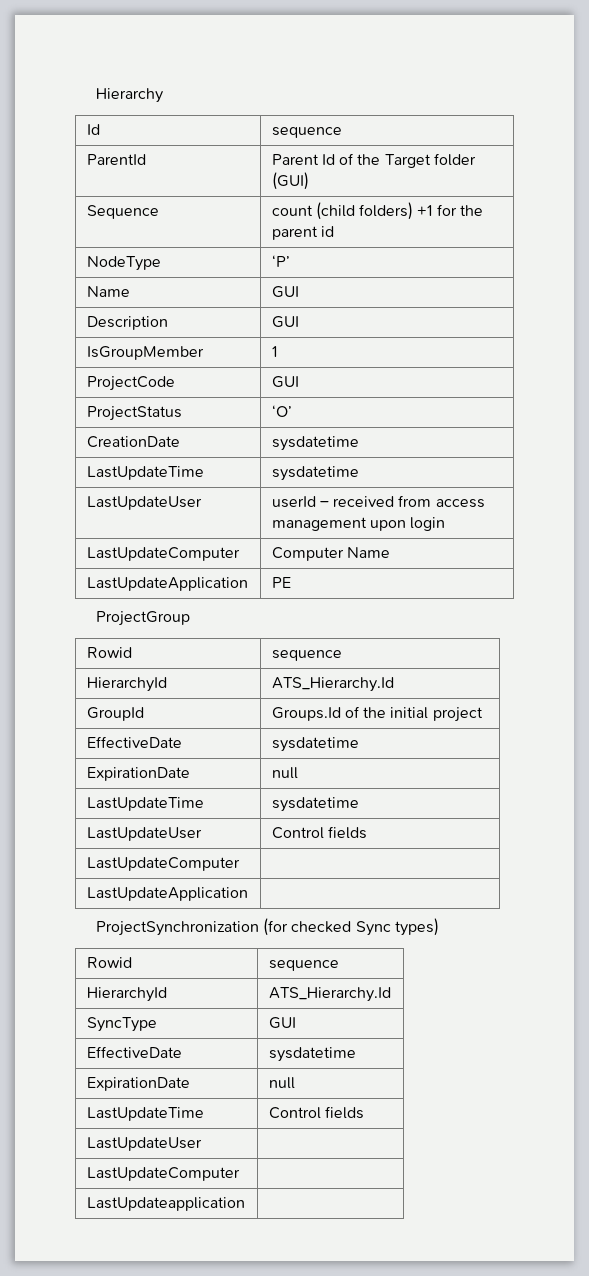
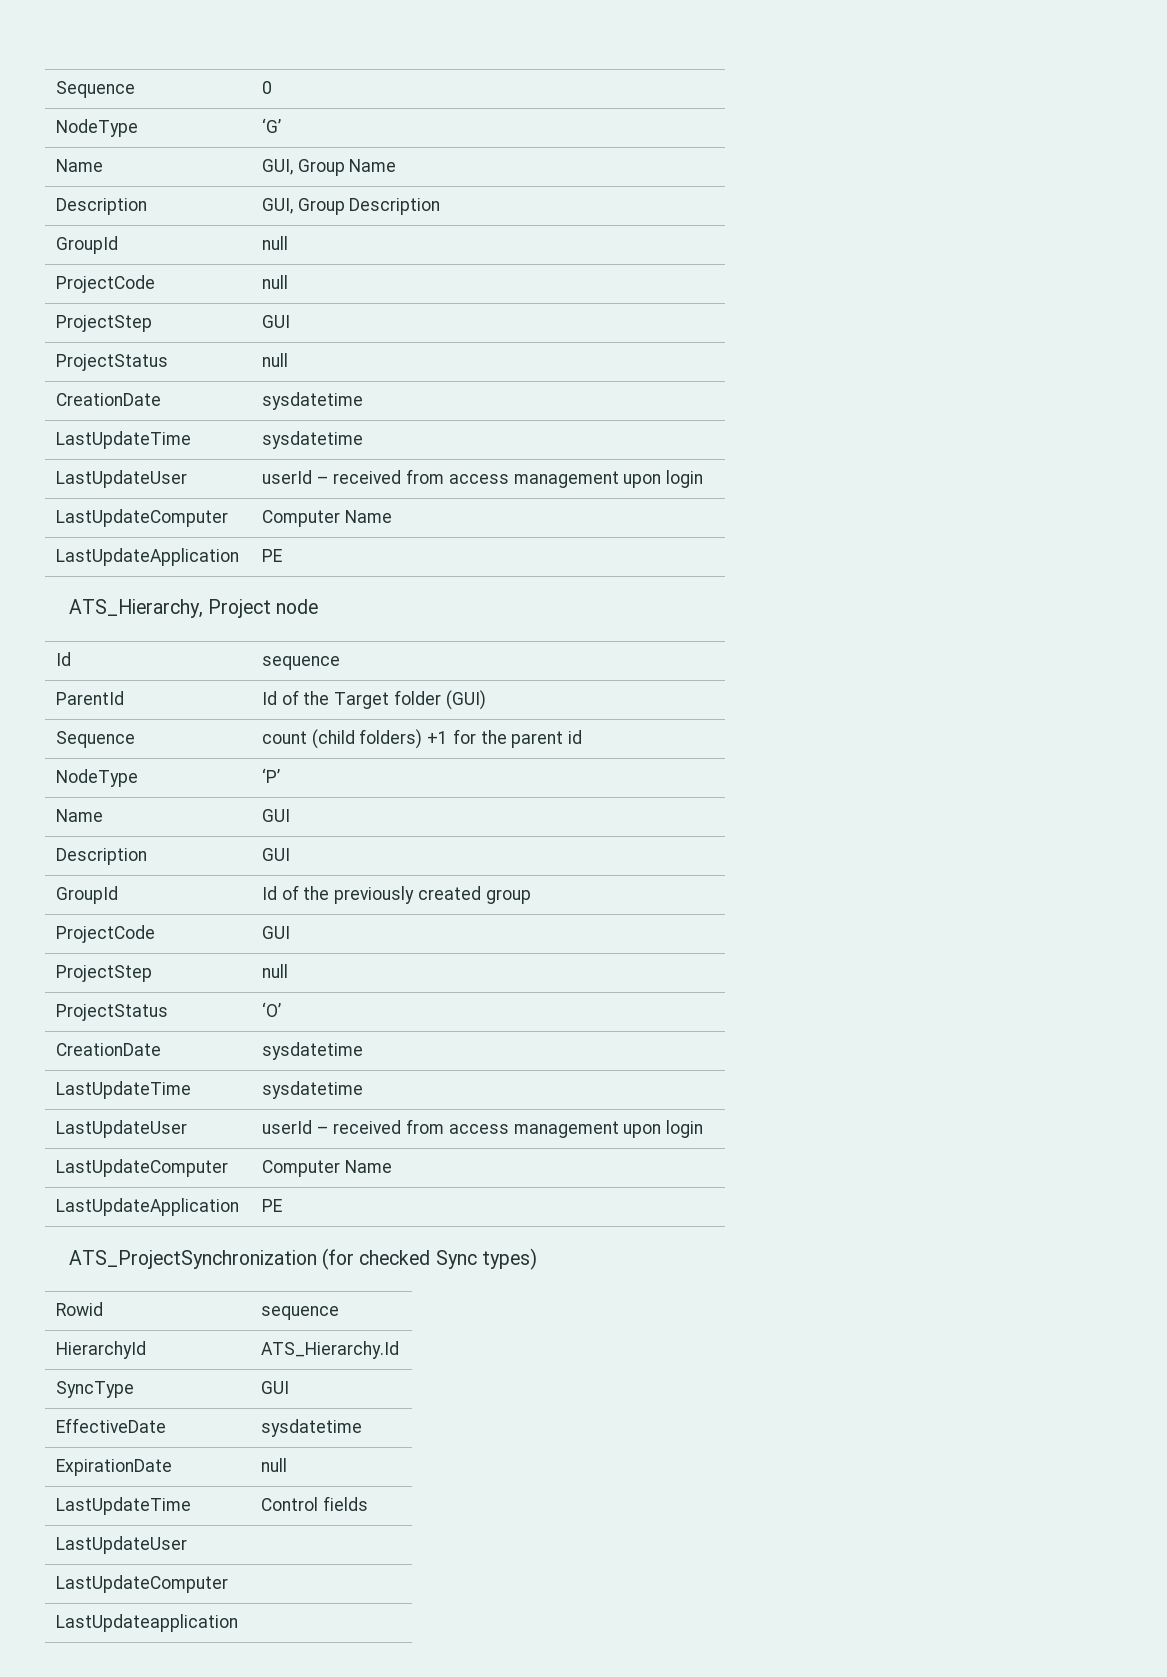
- Hierarchy
+ Sequence | 0
+ NodeType | ‘G’
+ Name | GUI, Group Name
+ Description | GUI, Group Description
+ GroupId | null
+ ProjectCode | null
+ ProjectStep | GUI
+ ProjectStatus | null
+ CreationDate | sysdatetime
+ LastUpdateTime | sysdatetime
+ LastUpdateUser | userId – received from access management upon login
+ LastUpdateComputer | Computer Name
+ LastUpdateApplication | PE
+ ATS_Hierarchy, Project node
- ParentId | Parent Id of the Target folder (GUI)
+ ParentId | Id of the Target folder (GUI)
- IsGroupMember | 1
+ GroupId | Id of the previously created group
+ ProjectStep | null
- ProjectGroup
- Rowid | sequence
- HierarchyId | ATS_Hierarchy.Id
- GroupId | Groups.Id of the initial project
- EffectiveDate | sysdatetime
- ExpirationDate | null
- LastUpdateTime | sysdatetime
- LastUpdateUser | Control fields
- LastUpdateComputer |
- LastUpdateApplication |
- ProjectSynchronization (for checked Sync types)
+ ATS_ProjectSynchronization (for checked Sync types)

